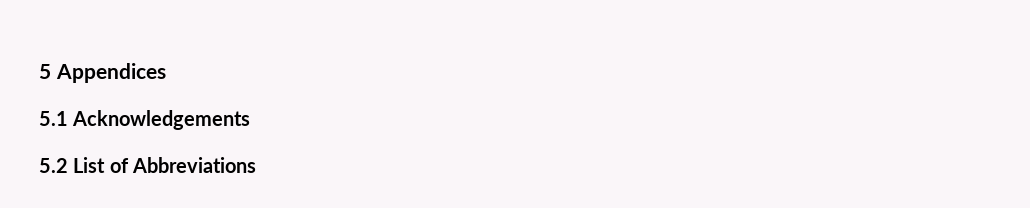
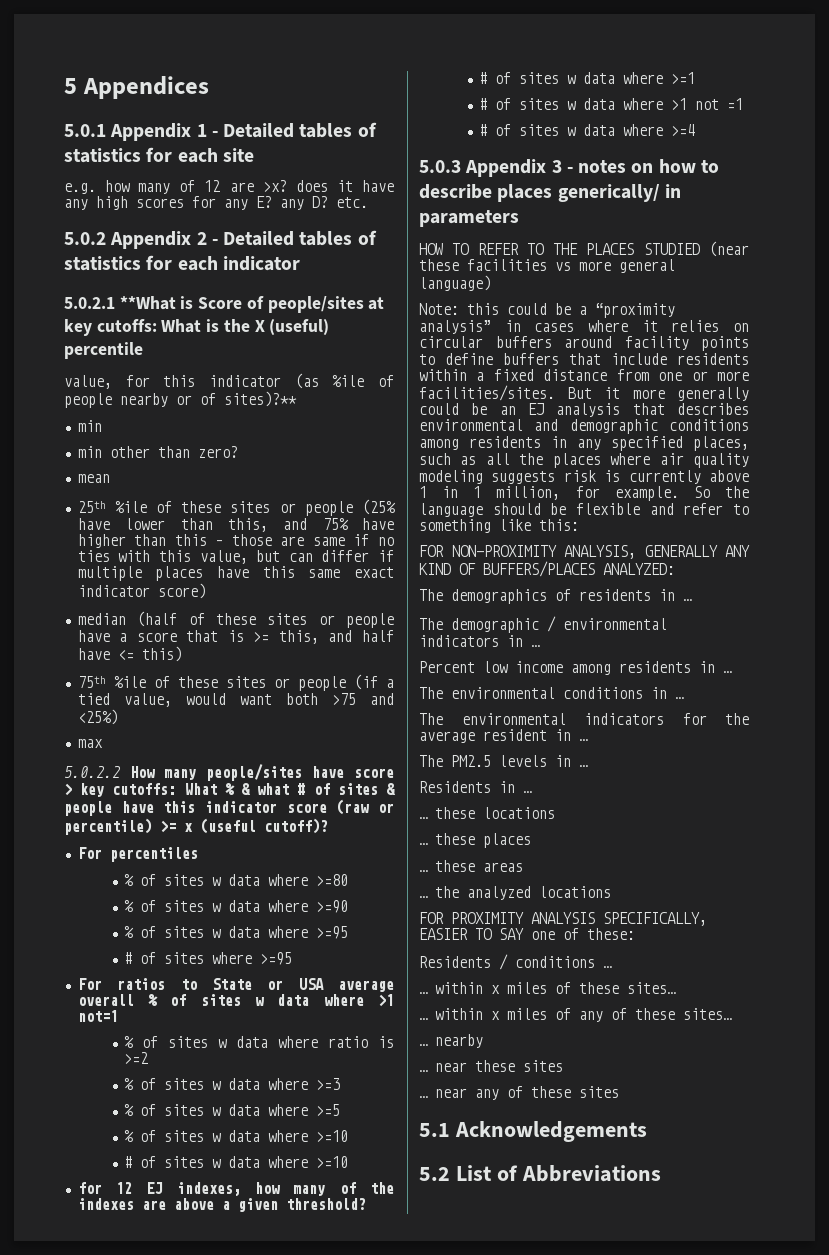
+ 5.0.1 Appendix 1 - Detailed tables of statistics for each site
+ e.g. how many of 12 are >x? does it have any high scores for any E? any D? etc.
+ 5.0.2 Appendix 2 - Detailed tables of statistics for each indicator
+ 5.0.2.1 **What is Score of people/sites at key cutoffs: What is the X (useful) percentile
+ value, for this indicator (as %ile of people nearby or of sites)?**
+ min
+ min other than zero?
+ mean
+ 25th %ile of these sites or people (25% have lower than this, and 75% have higher than this – those are same if no ties with this value, but can differ if multiple places have this same exact indicator score)
+ median (half of these sites or people have a score that is >= this, and half have <= this)
+ 75th %ile of these sites or people (if a tied value, would want both >75 and <25%)
+ max
+ 5.0.2.2 How many people/sites have score > key cutoffs: What % & what # of sites & people have this indicator score (raw or percentile) >= x (useful cutoff)?
+ For percentiles
+ % of sites w data where >=80
+ % of sites w data where >=90
+ % of sites w data where >=95
+ # of sites where >=95
+ For ratios to State or USA average overall % of sites w data where >1 not=1
+ % of sites w data where ratio is >=2
+ % of sites w data where >=3
+ % of sites w data where >=5
+ % of sites w data where >=10
+ # of sites w data where >=10
+ for 12 EJ indexes, how many of the indexes are above a given threshold?
+ # of sites w data where >=1
+ # of sites w data where >1 not =1
+ # of sites w data where >=4
+ 5.0.3 Appendix 3 - notes on how to describe places generically/ in parameters
+ HOW TO REFER TO THE PLACES STUDIED (near these facilities vs more general language)
+ Note: this could be a “proximity analysis” in cases where it relies on circular buffers around facility points to define buffers that include residents within a fixed distance from one or more facilities/sites. But it more generally could be an EJ analysis that describes environmental and demographic conditions among residents in any specified places, such as all the places where air quality modeling suggests risk is currently above 1 in 1 million, for example. So the language should be flexible and refer to something like this:
+ FOR NON-PROXIMITY ANALYSIS, GENERALLY ANY KIND OF BUFFERS/PLACES ANALYZED:
+ The demographics of residents in …
+ The demographic / environmental indicators in …
+ Percent low income among residents in …
+ The environmental conditions in …
+ The environmental indicators for the average resident in …
+ The PM2.5 levels in …
+ Residents in …
+ … these locations
+ … these places
+ … these areas
+ … the analyzed locations
+ FOR PROXIMITY ANALYSIS SPECIFICALLY, EASIER TO SAY one of these:
+ Residents / conditions …
+ … within x miles of these sites…
+ … within x miles of any of these sites…
+ … nearby
+ … near these sites
+ … near any of these sites

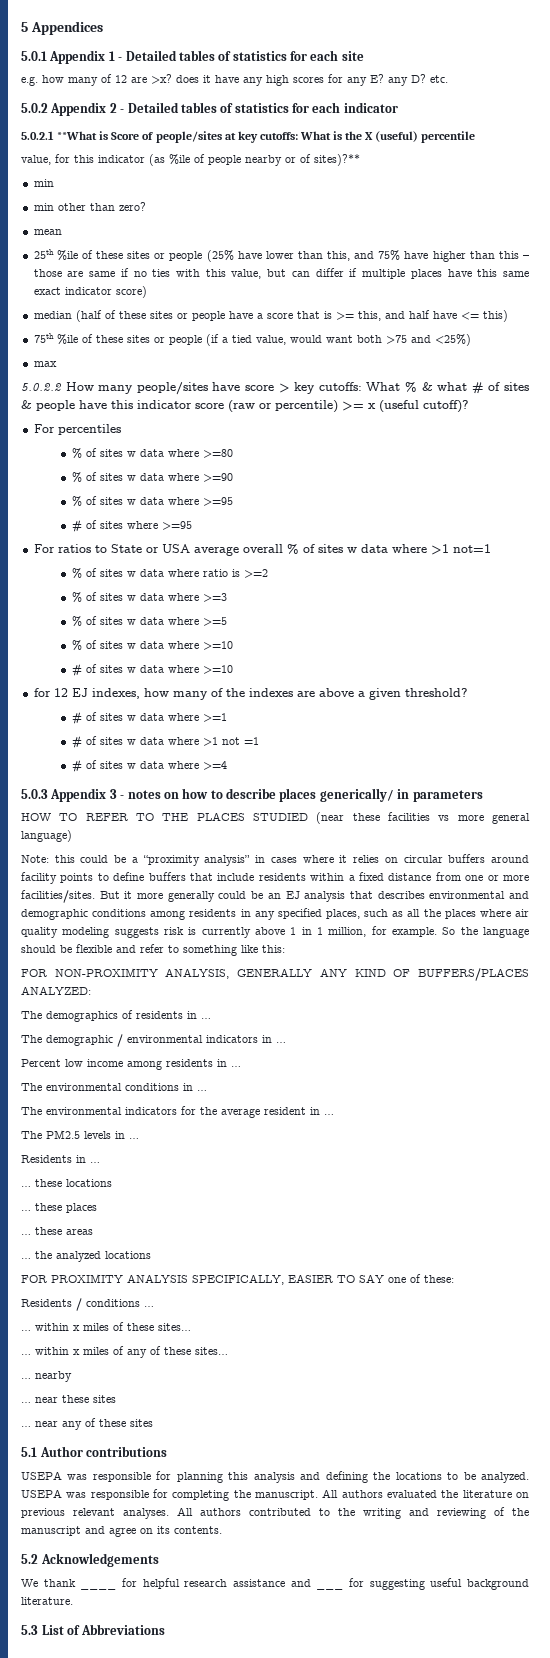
- 5.1 Acknowledgements
- 5.2 List of Abbreviations
+ 5.1 Author contributions
+ USEPA was responsible for planning this analysis and defining the locations to be analyzed. USEPA was responsible for completing the manuscript. All authors evaluated the literature on previous relevant analyses. All authors contributed to the writing and reviewing of the manuscript and agree on its contents.
+ 5.2 Acknowledgements
+ We thank ____ for helpful research assistance and ___ for suggesting useful background literature.
+ 5.3 List of Abbreviations

